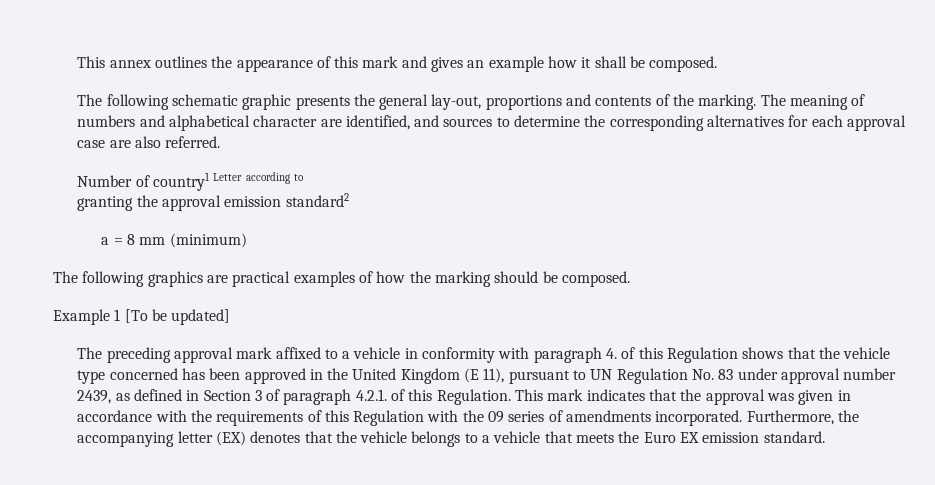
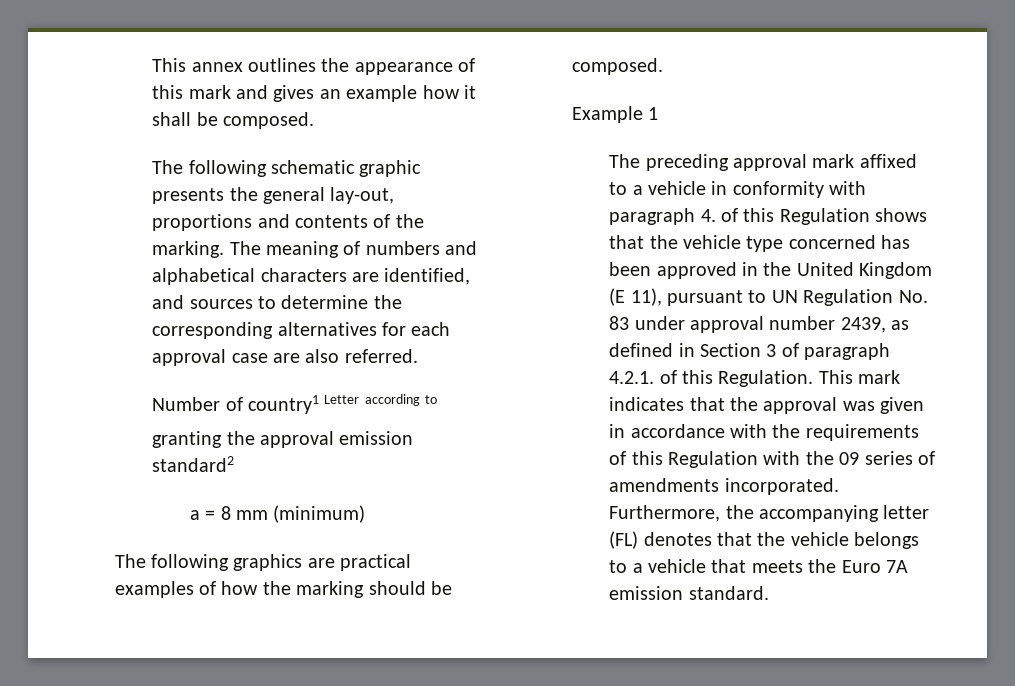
- The meaning of numbers and alphabetical character are identified, and sources to determine the corresponding alternatives for each approval case are also referred.
+ The meaning of numbers and alphabetical characters are identified, and sources to determine the corresponding alternatives for each approval case are also referred.
- Example 1 [To be updated]
+ Example 1
- Furthermore, the accompanying letter (EX) denotes that the vehicle belongs to a vehicle that meets the Euro EX emission standard.
+ Furthermore, the accompanying letter (FL) denotes that the vehicle belongs to a vehicle that meets the Euro 7A emission standard.

